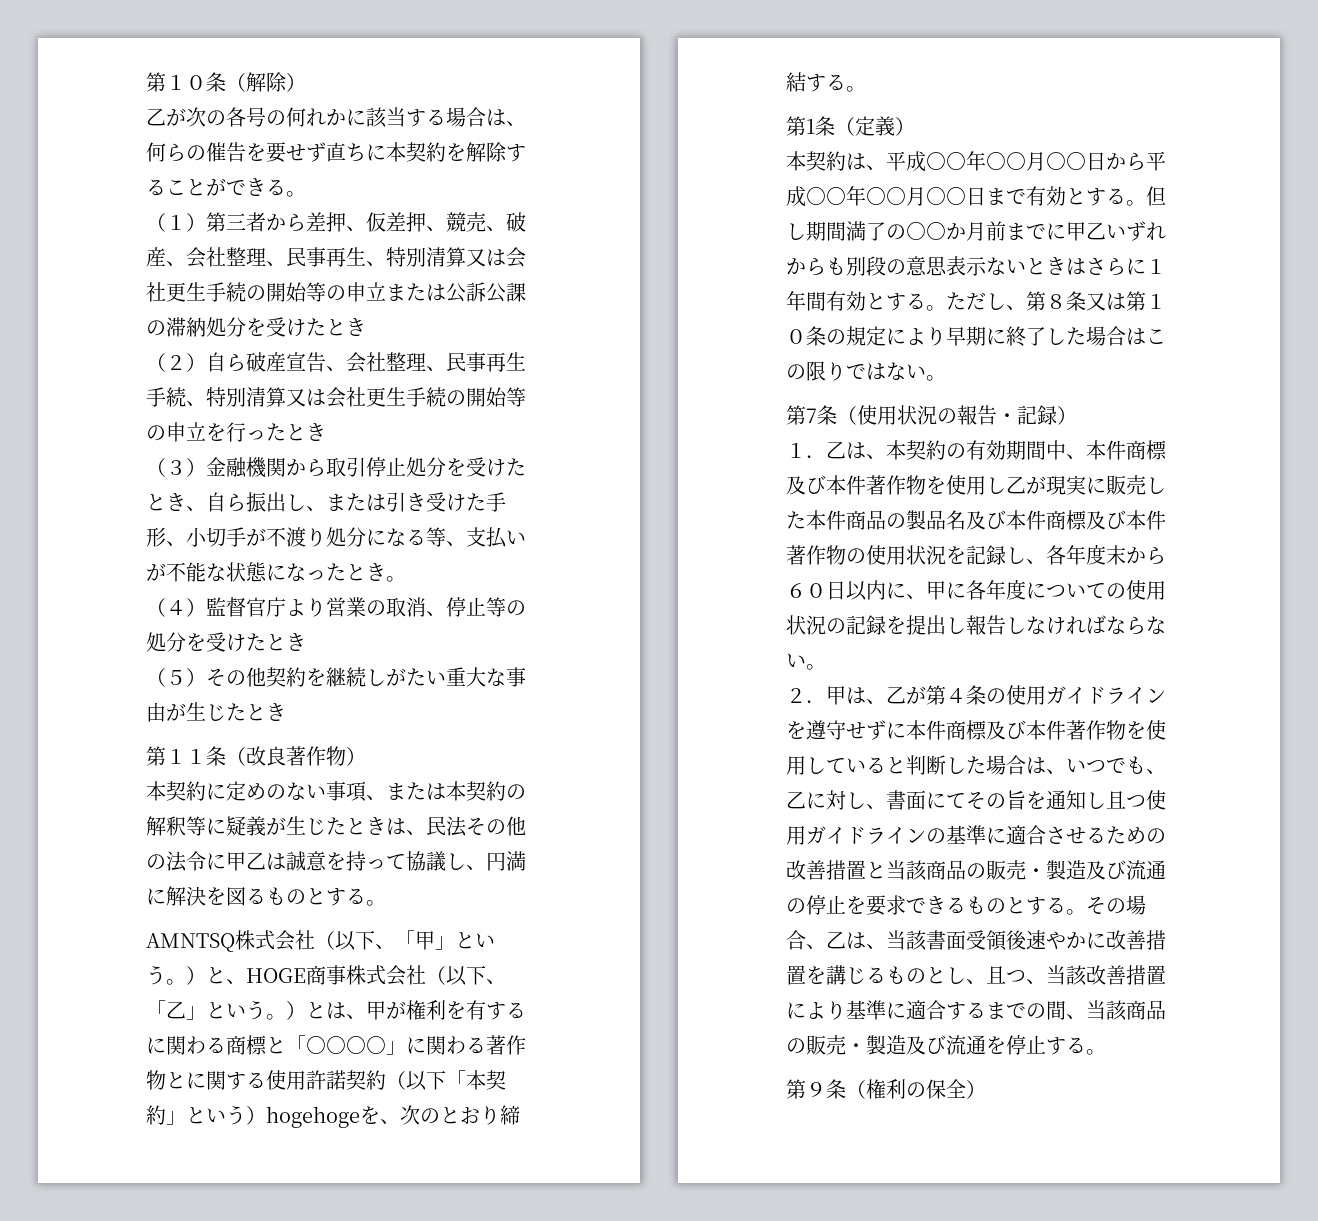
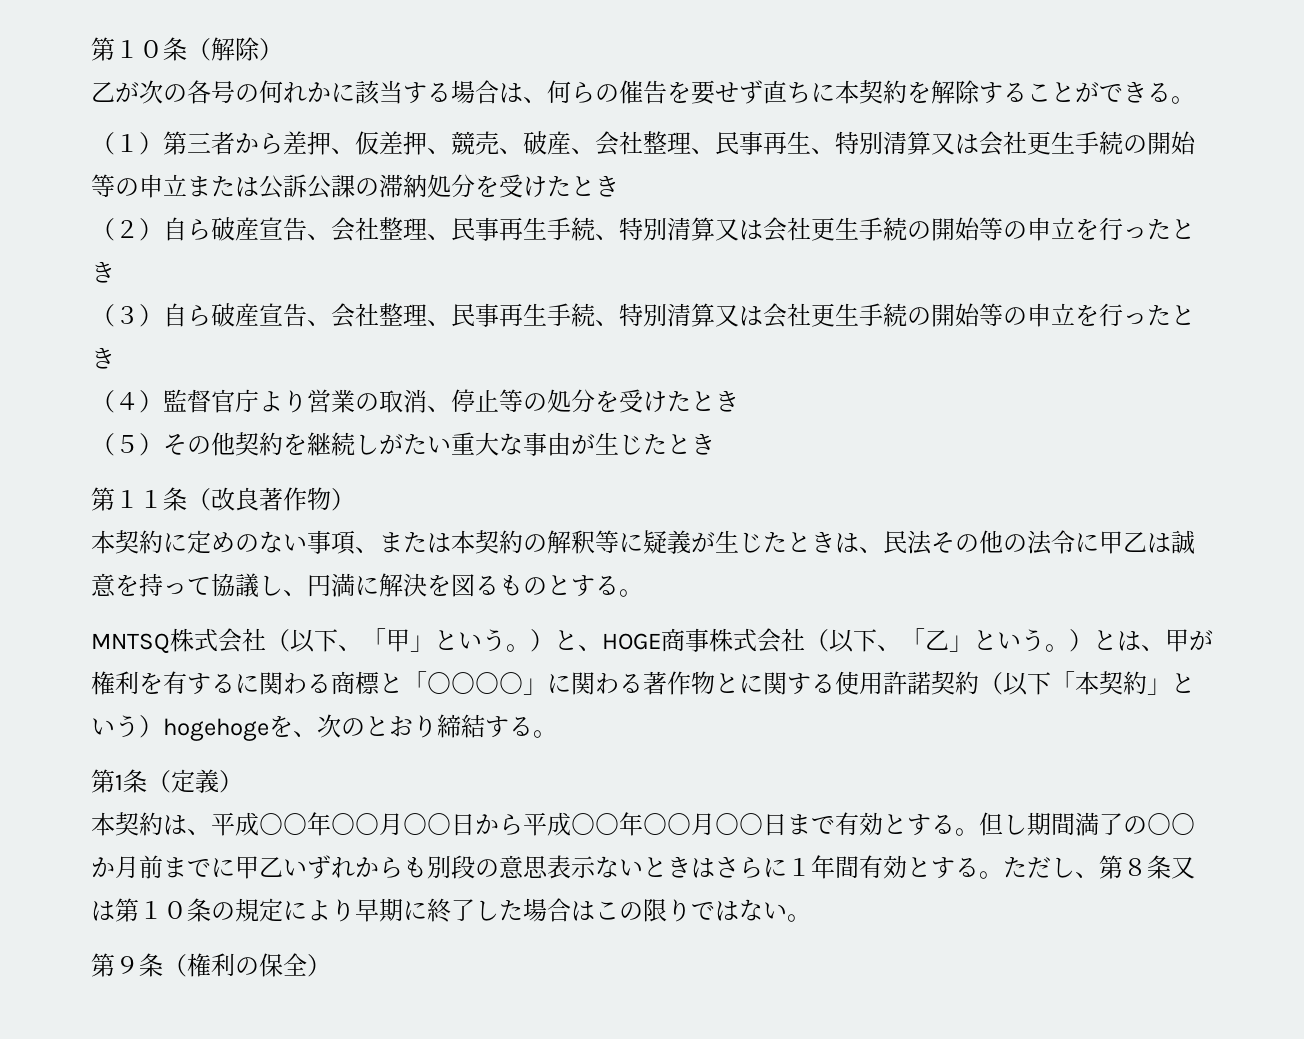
- （３）金融機関から取引停止処分を受けたとき、自ら振出し、または引き受けた手形、小切手が不渡り処分になる等、支払いが不能な状態になったとき。
+ （３）自ら破産宣告、会社整理、民事再生手続、特別清算又は会社更生手続の開始等の申立を行ったとき
- AMNTSQ株式会社（以下、「甲」という。）と、HOGE商事株式会社（以下、「乙」という。）とは、甲が権利を有するに関わる商標と「○○○○」に関わる著作物とに関する使用許諾契約（以下「本契約」という）hogehogeを、次のとおり締結する。
+ MNTSQ株式会社（以下、「甲」という。）と、HOGE商事株式会社（以下、「乙」という。）とは、甲が権利を有するに関わる商標と「○○○○」に関わる著作物とに関する使用許諾契約（以下「本契約」という）hogehogeを、次のとおり締結する。
- 第7条（使用状況の報告・記録）
- １．乙は、本契約の有効期間中、本件商標及び本件著作物を使用し乙が現実に販売した本件商品の製品名及び本件商標及び本件著作物の使用状況を記録し、各年度末から６０日以内に、甲に各年度についての使用状況の記録を提出し報告しなければならない。
- ２．甲は、乙が第４条の使用ガイドラインを遵守せずに本件商標及び本件著作物を使用していると判断した場合は、いつでも、乙に対し、書面にてその旨を通知し且つ使用ガイドラインの基準に適合させるための改善措置と当該商品の販売・製造及び流通の停止を要求できるものとする。その場合、乙は、当該書面受領後速やかに改善措置を講じるものとし、且つ、当該改善措置により基準に適合するまでの間、当該商品の販売・製造及び流通を停止する。

